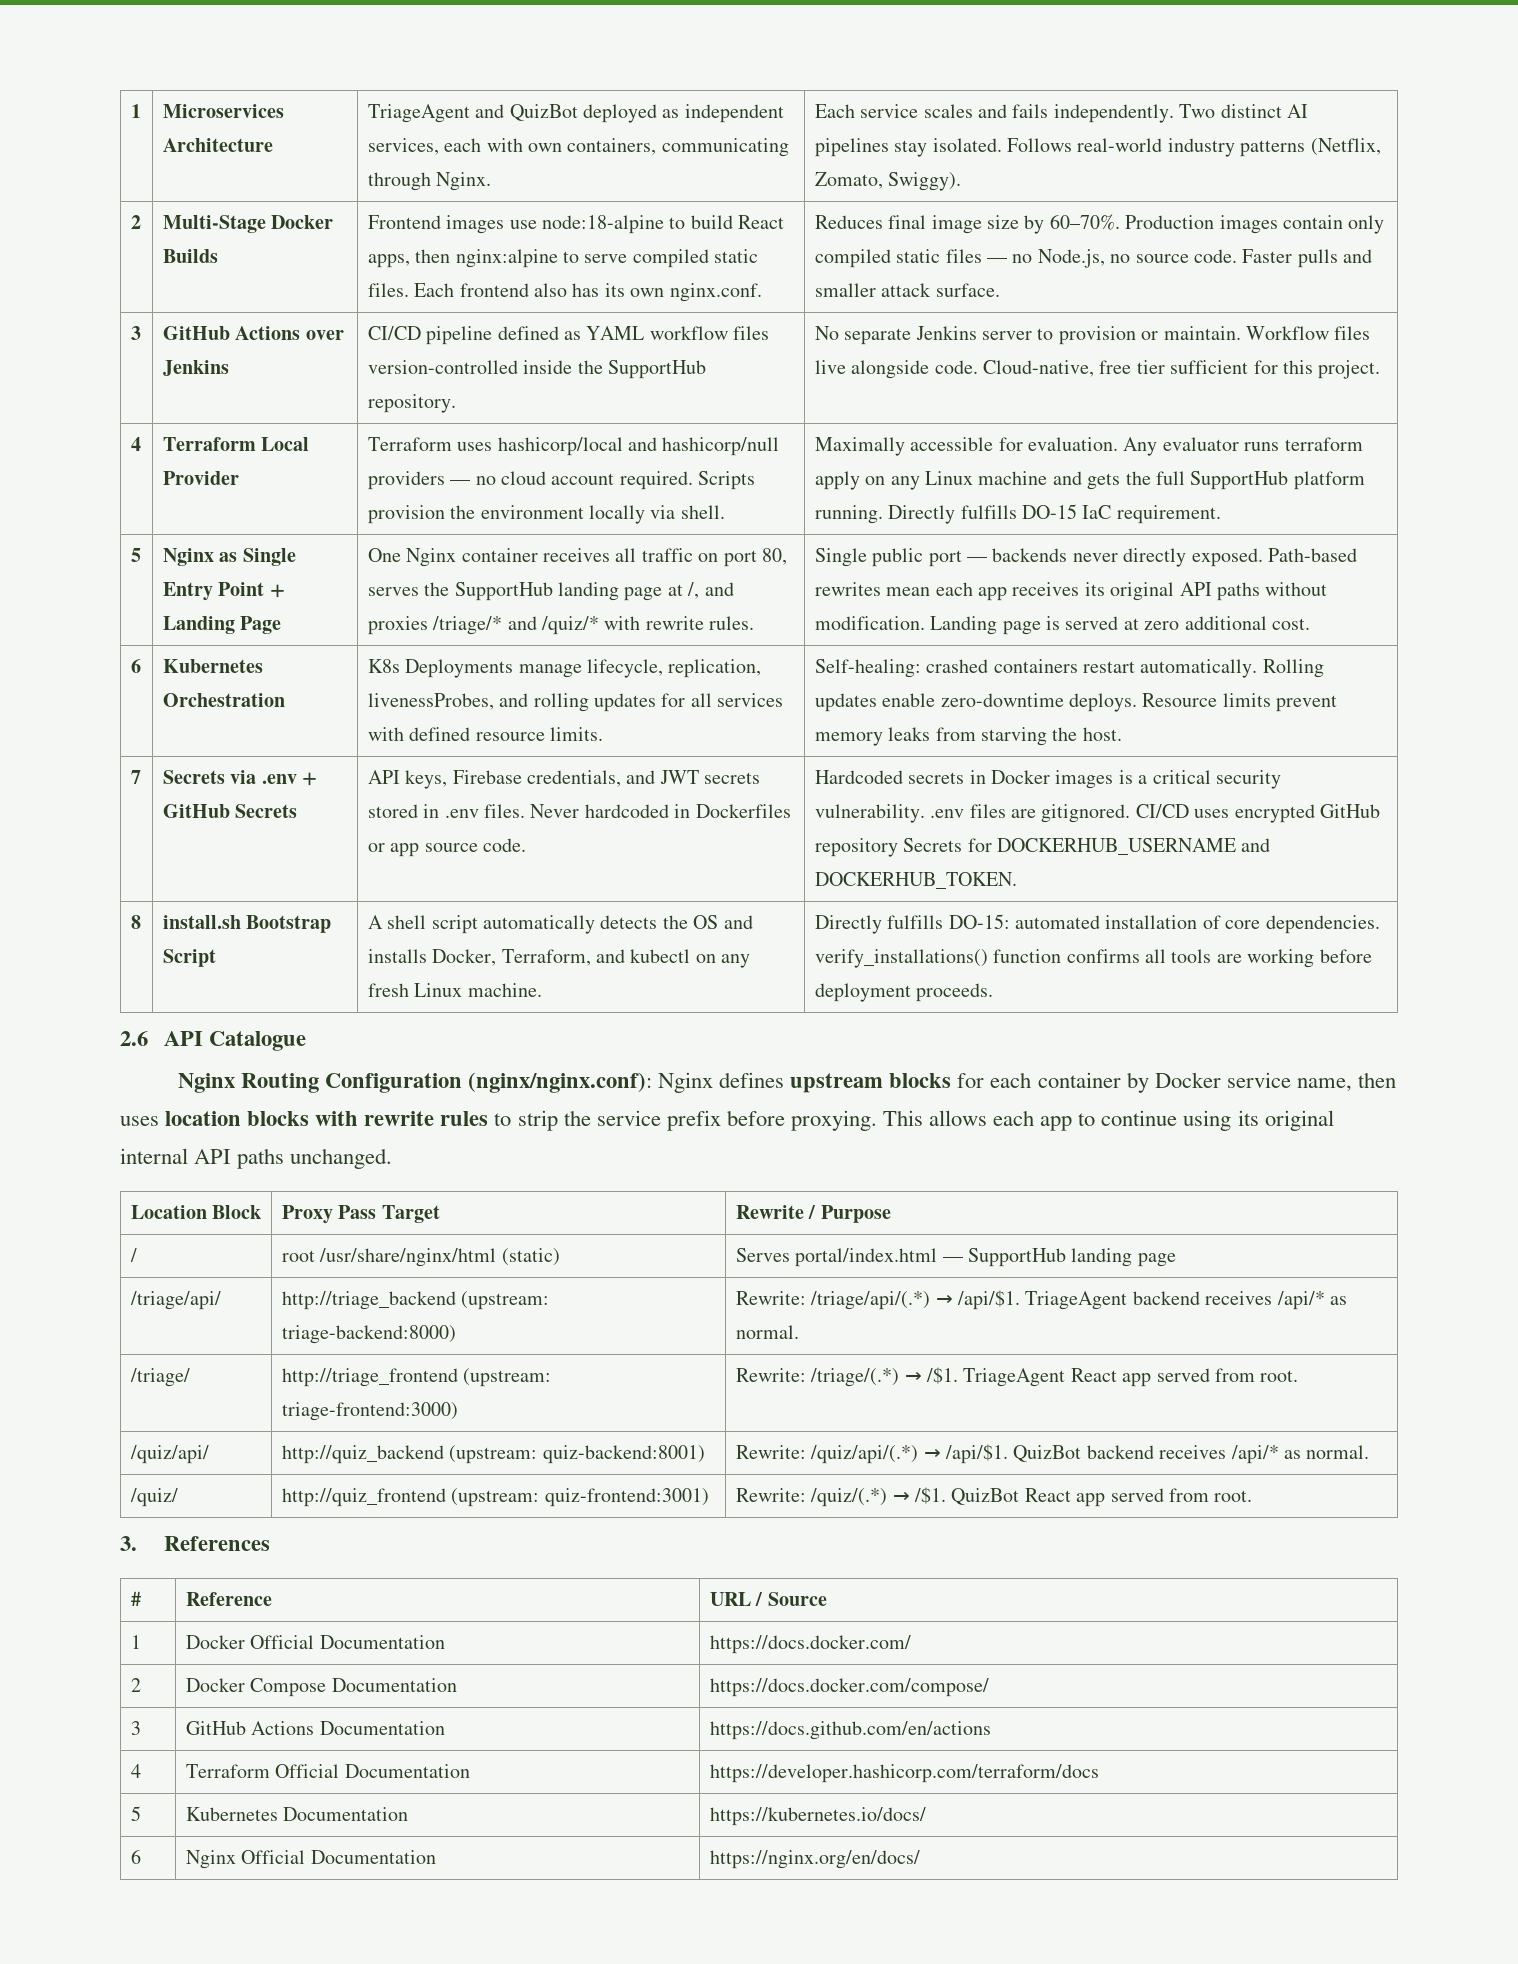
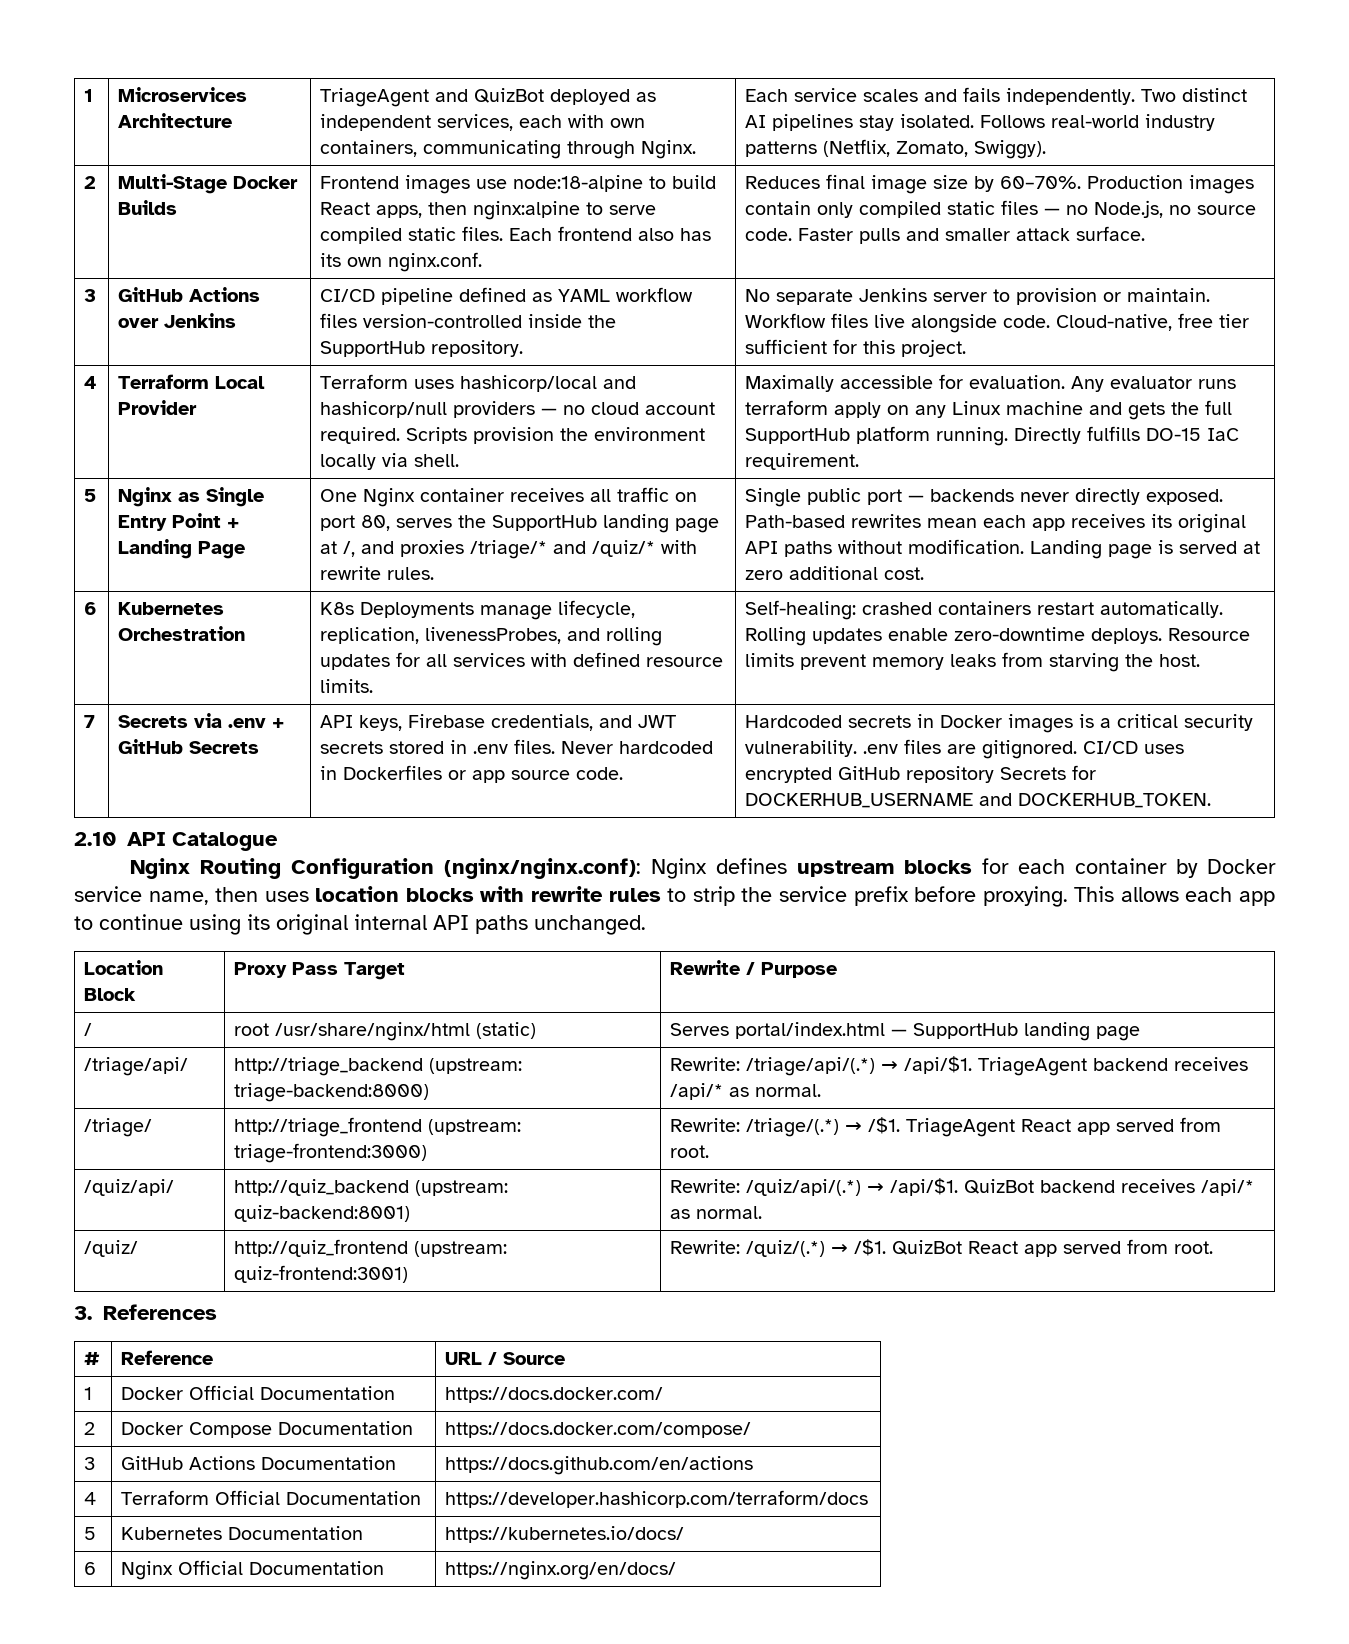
- 8 | install.sh Bootstrap Script | A shell script automatically detects the OS and installs Docker, Terraform, and kubectl on any fresh Linux machine. | Directly fulfills DO-15: automated installation of core dependencies. verify_installations() function confirms all tools are working before deployment proceeds.
- 2.6 API Catalogue
+ 2.10 API Catalogue

